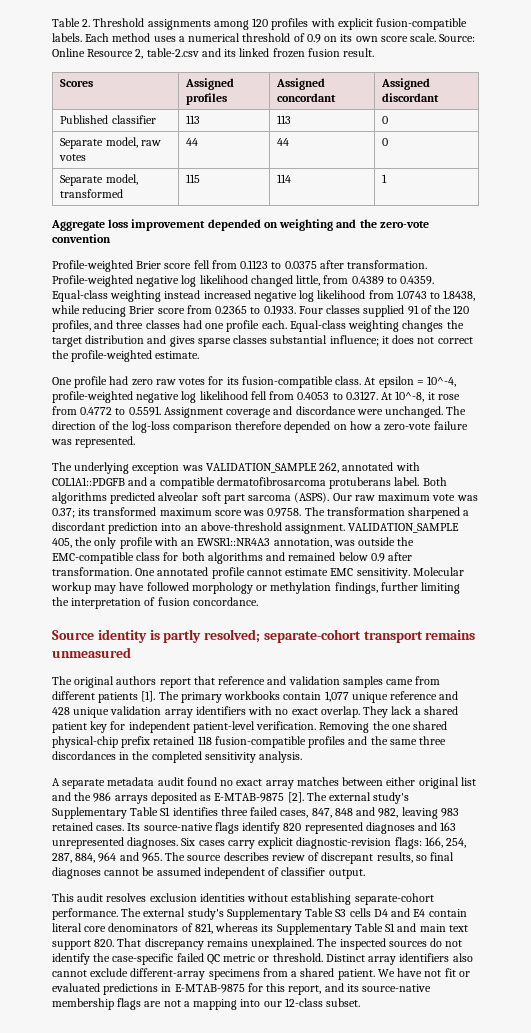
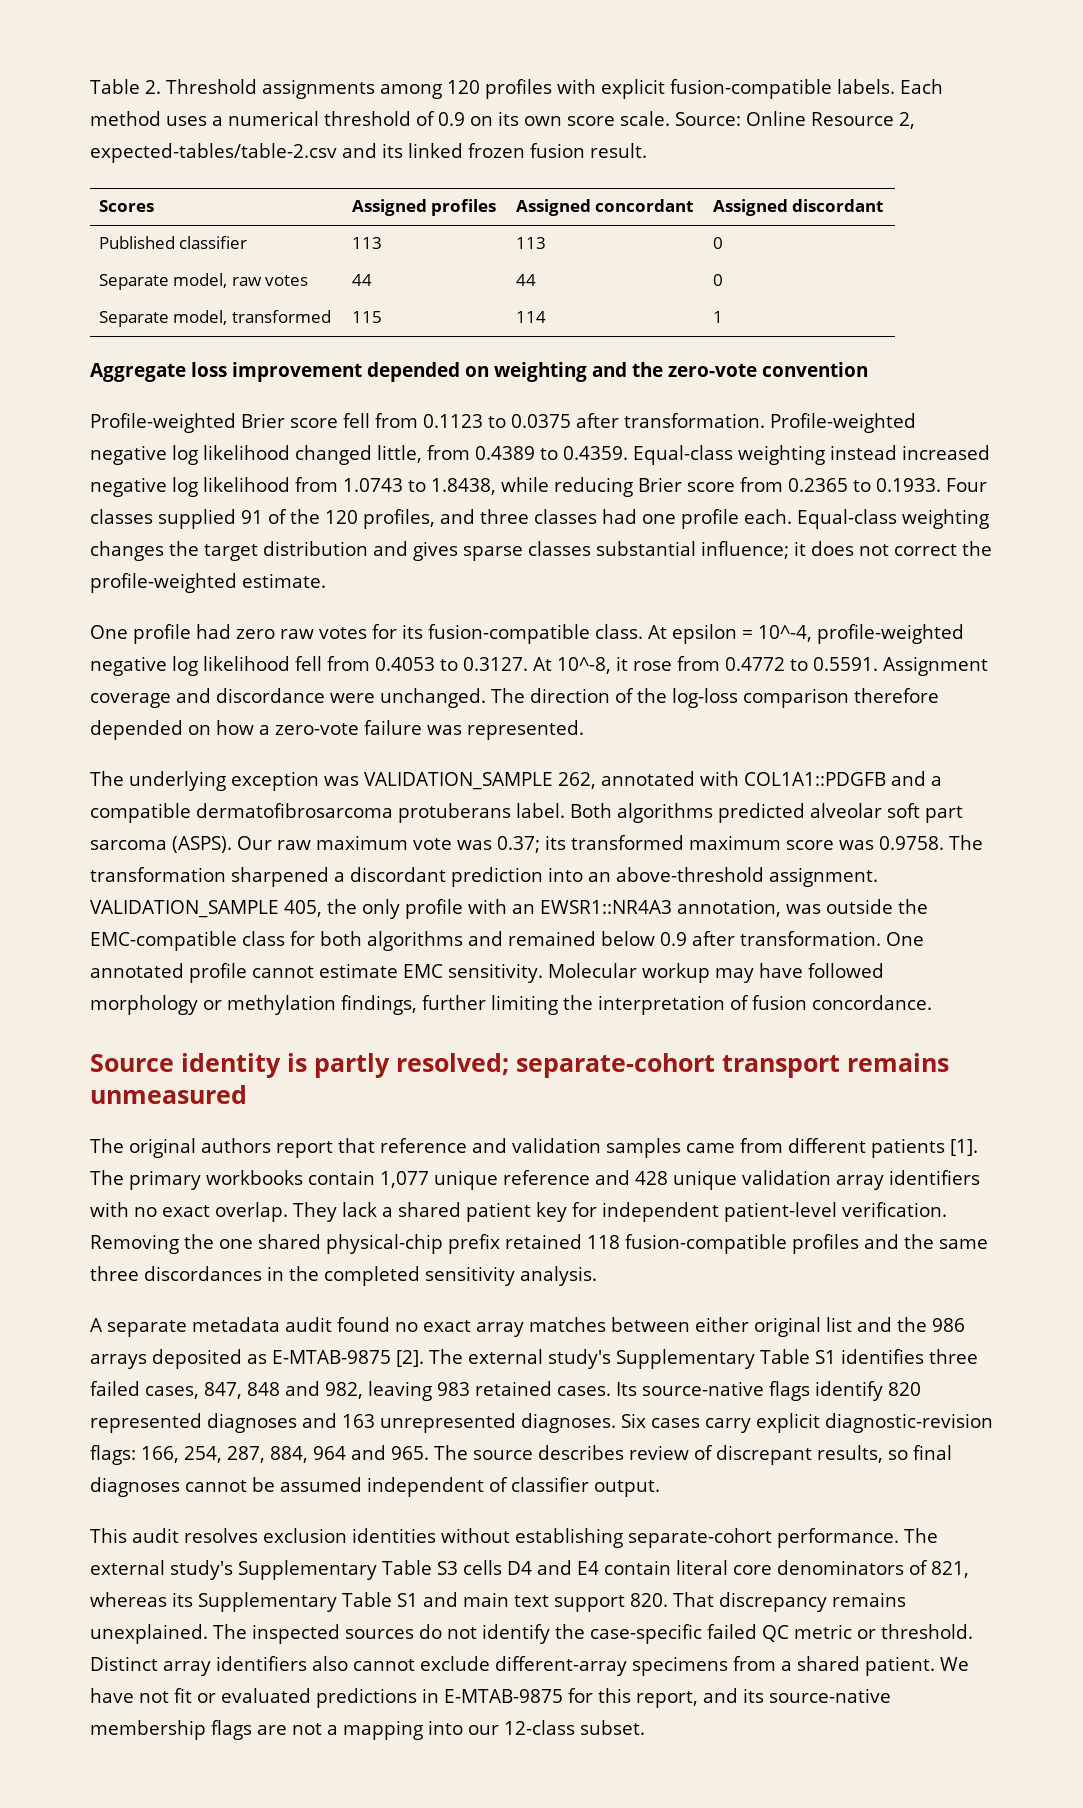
- Source: Online Resource 2, table-2.csv and its linked frozen fusion result.
+ Source: Online Resource 2, expected-tables/table-2.csv and its linked frozen fusion result.

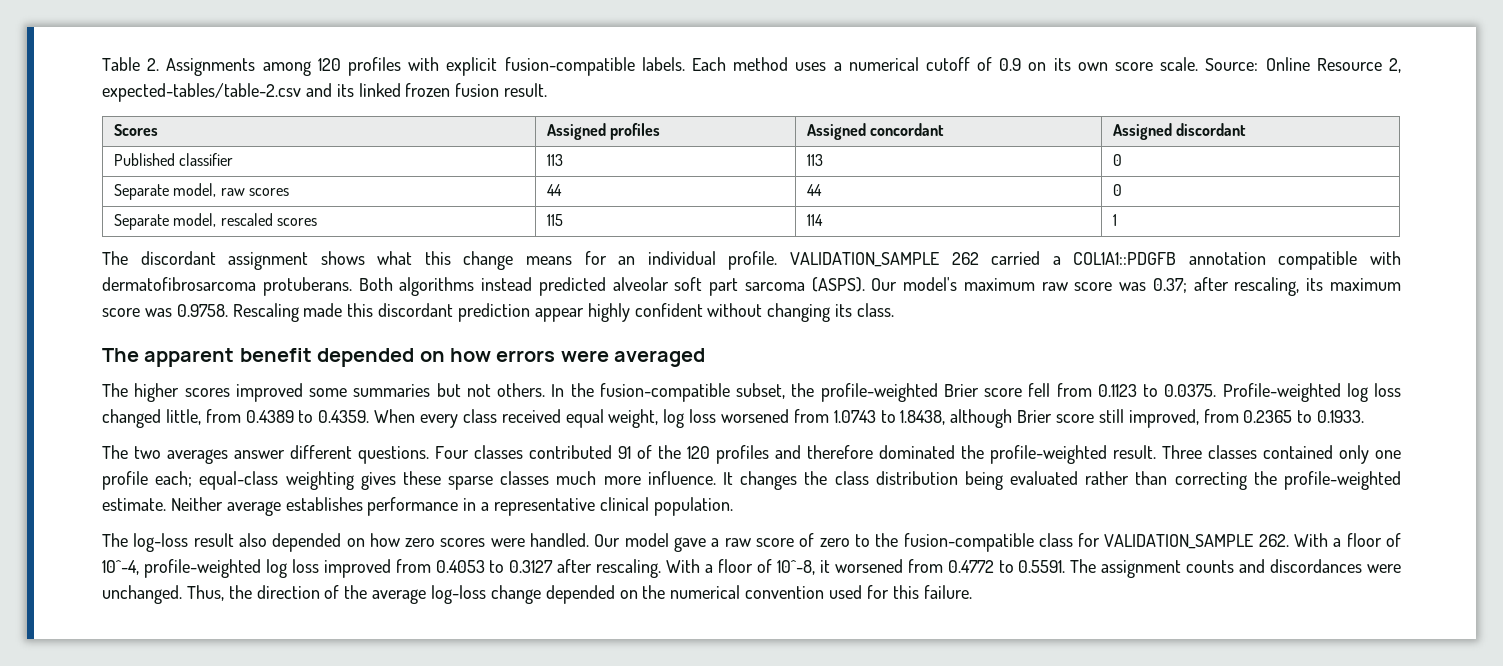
- Table 2. Threshold assignments among 120 profiles with explicit fusion-compatible labels.
+ Table 2. Assignments among 120 profiles with explicit fusion-compatible labels.
- Each method uses a numerical threshold of 0.9 on its own score scale.
+ Each method uses a numerical cutoff of 0.9 on its own score scale.
- Separate model, raw votes | 44 | 44 | 0
+ Separate model, raw scores | 44 | 44 | 0
- Separate model, transformed | 115 | 114 | 1
+ Separate model, rescaled scores | 115 | 114 | 1
- Aggregate loss improvement depended on weighting and the zero-vote convention
- Profile-weighted Brier score fell from 0.1123 to 0.0375 after transformation. Profile-weighted negative log likelihood changed little, from 0.4389 to 0.4359. Equal-class weighting instead increased negative log likelihood from 1.0743 to 1.8438, while reducing Brier score from 0.2365 to 0.1933. Four classes supplied 91 of the 120 profiles, and three classes had one profile each. Equal-class weighting changes the target distribution and gives sparse classes substantial influence; it does not correct the profile-weighted estimate.
- One profile had zero raw votes for its fusion-compatible class. At epsilon = 10^-4, profile-weighted negative log likelihood fell from 0.4053 to 0.3127. At 10^-8, it rose from 0.4772 to 0.5591. Assignment coverage and discordance were unchanged. The direction of the log-loss comparison therefore depended on how a zero-vote failure was represented.
- The underlying exception was VALIDATION_SAMPLE 262, annotated with COL1A1::PDGFB and a compatible dermatofibrosarcoma protuberans label.
+ The discordant assignment shows what this change means for an individual profile. VALIDATION_SAMPLE 262 carried a COL1A1::PDGFB annotation compatible with dermatofibrosarcoma protuberans.
- Both algorithms predicted alveolar soft part sarcoma (ASPS).
+ Both algorithms instead predicted alveolar soft part sarcoma (ASPS).
- Our raw maximum vote was 0.37; its transformed maximum score was 0.9758. The transformation sharpened a discordant prediction into an above-threshold assignment. VALIDATION_SAMPLE 405, the only profile with an EWSR1::NR4A3 annotation, was outside the EMC-compatible class for both algorithms and remained below 0.9 after transformation. One annotated profile cannot estimate EMC sensitivity. Molecular workup may have followed morphology or methylation findings, further limiting the interpretation of fusion concordance.
- Source identity is partly resolved; separate-cohort transport remains unmeasured
- The original authors report that reference and validation samples came from different patients [1]. The primary workbooks contain 1,077 unique reference and 428 unique validation array identifiers with no exact overlap. They lack a shared patient key for independent patient-level verification. Removing the one shared physical-chip prefix retained 118 fusion-compatible profiles and the same three discordances in the completed sensitivity analysis.
- A separate metadata audit found no exact array matches between either original list and the 986 arrays deposited as E-MTAB-9875 [2]. The external study's Supplementary Table S1 identifies three failed cases, 847, 848 and 982, leaving 983 retained cases. Its source-native flags identify 820 represented diagnoses and 163 unrepresented diagnoses. Six cases carry explicit diagnostic-revision flags: 166, 254, 287, 884, 964 and 965. The source describes review of discrepant results, so final diagnoses cannot be assumed independent of classifier output.
- This audit resolves exclusion identities without establishing separate-cohort performance. The external study's Supplementary Table S3 cells D4 and E4 contain literal core denominators of 821, whereas its Supplementary Table S1 and main text support 820. That discrepancy remains unexplained. The inspected sources do not identify the case-specific failed QC metric or threshold. Distinct array identifiers also cannot exclude different-array specimens from a shared patient. We have not fit or evaluated predictions in E-MTAB-9875 for this report, and its source-native membership flags are not a mapping into our 12-class subset.
+ Our model's maximum raw score was 0.37; after rescaling, its maximum score was 0.9758. Rescaling made this discordant prediction appear highly confident without changing its class.
+ The apparent benefit depended on how errors were averaged
+ The higher scores improved some summaries but not others. In the fusion-compatible subset, the profile-weighted Brier score fell from 0.1123 to 0.0375. Profile-weighted log loss changed little, from 0.4389 to 0.4359. When every class received equal weight, log loss worsened from 1.0743 to 1.8438, although Brier score still improved, from 0.2365 to 0.1933.
+ The two averages answer different questions. Four classes contributed 91 of the 120 profiles and therefore dominated the profile-weighted result. Three classes contained only one profile each; equal-class weighting gives these sparse classes much more influence. It changes the class distribution being evaluated rather than correcting the profile-weighted estimate. Neither average establishes performance in a representative clinical population.
+ The log-loss result also depended on how zero scores were handled. Our model gave a raw score of zero to the fusion-compatible class for VALIDATION_SAMPLE 262. With a floor of 10^-4, profile-weighted log loss improved from 0.4053 to 0.3127 after rescaling. With a floor of 10^-8, it worsened from 0.4772 to 0.5591. The assignment counts and discordances were unchanged. Thus, the direction of the average log-loss change depended on the numerical convention used for this failure.

